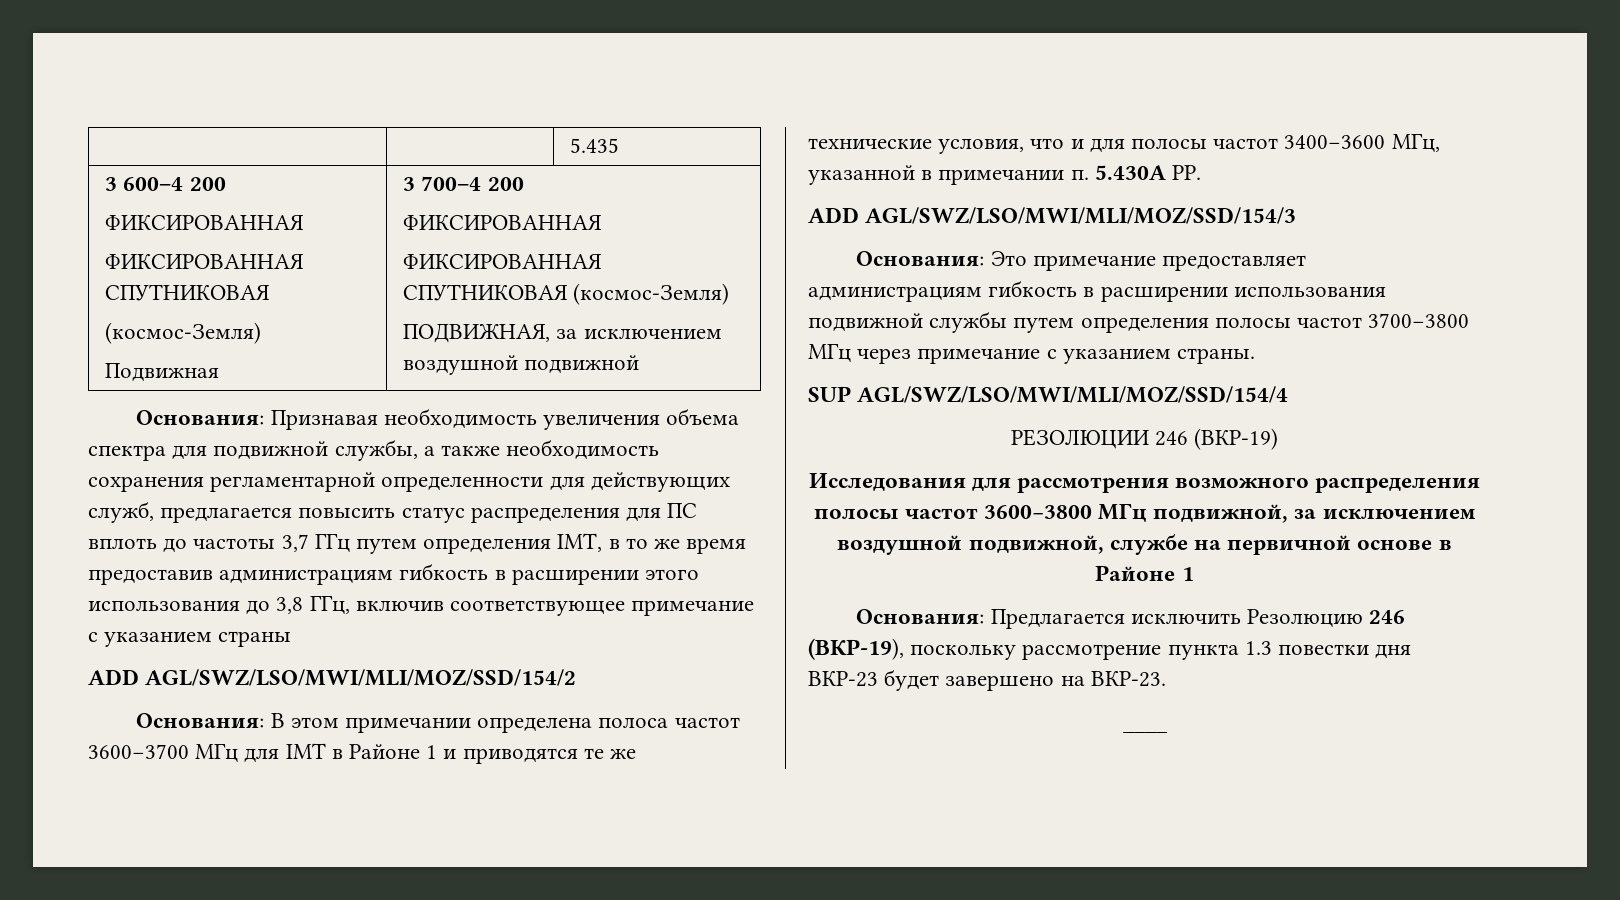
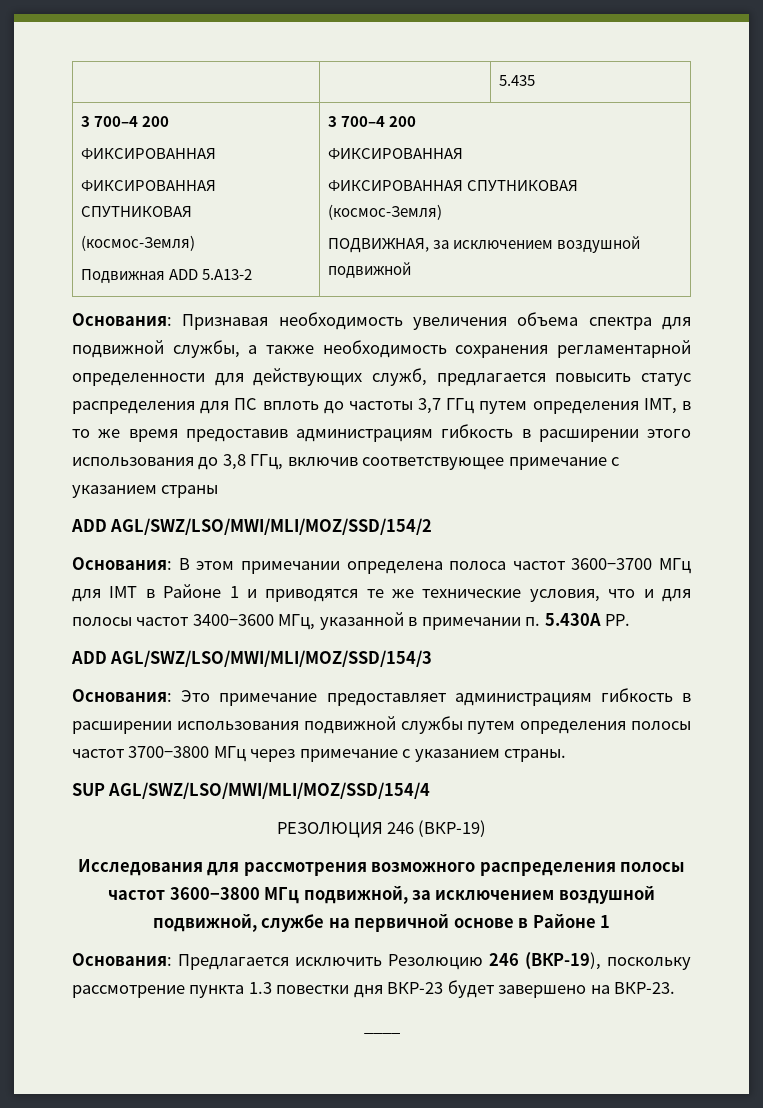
  | | 5.435
- 3 600–4 200
+ 3 700–4 200
  ФИКСИРОВАННАЯ
  ФИКСИРОВАННАЯ СПУТНИКОВАЯ
  (космос-Земля)
- Подвижная | 3 700–4 200
+ Подвижная ADD 5.A13-2 | 3 700–4 200
- РЕЗОЛЮЦИИ 246 (ВКР-19)
+ РЕЗОЛЮЦИЯ 246 (ВКР-19)

